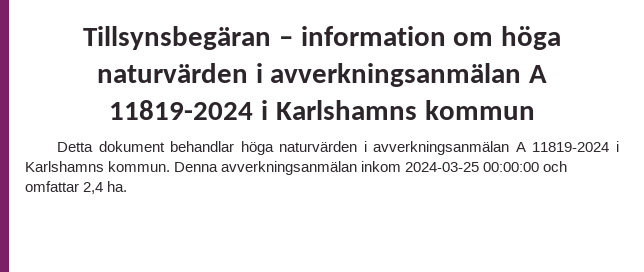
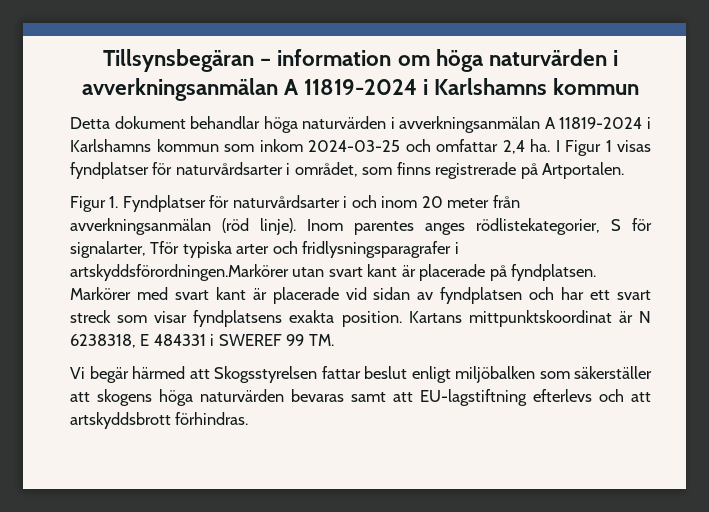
- Detta dokument behandlar höga naturvärden i avverkningsanmälan A 11819-2024 i Karlshamns kommun. Denna avverkningsanmälan inkom 2024-03-25 00:00:00 och omfattar 2,4 ha.
+ Detta dokument behandlar höga naturvärden i avverkningsanmälan A 11819-2024 i Karlshamns kommun som inkom 2024-03-25 och omfattar 2,4 ha.
+ I Figur 1 visas fyndplatser för naturvårdsarter i området, som finns registrerade på Artportalen.
+ Figur 1. Fyndplatser för naturvårdsarter i och inom 20 meter från avverkningsanmälan (röd linje). Inom parentes anges rödlistekategorier, S för signalarter, Tför typiska arter och fridlysningsparagrafer i artskyddsförordningen.Markörer utan svart kant är placerade på fyndplatsen. Markörer med svart kant är placerade vid sidan av fyndplatsen och har ett svart streck som visar fyndplatsens exakta position. Kartans mittpunktskoordinat är N 6238318, E 484331 i SWEREF 99 TM.
+ Vi begär härmed att Skogsstyrelsen fattar beslut enligt miljöbalken som säkerställer att skogens höga naturvärden bevaras samt att EU-lagstiftning efterlevs och att artskyddsbrott förhindras.

